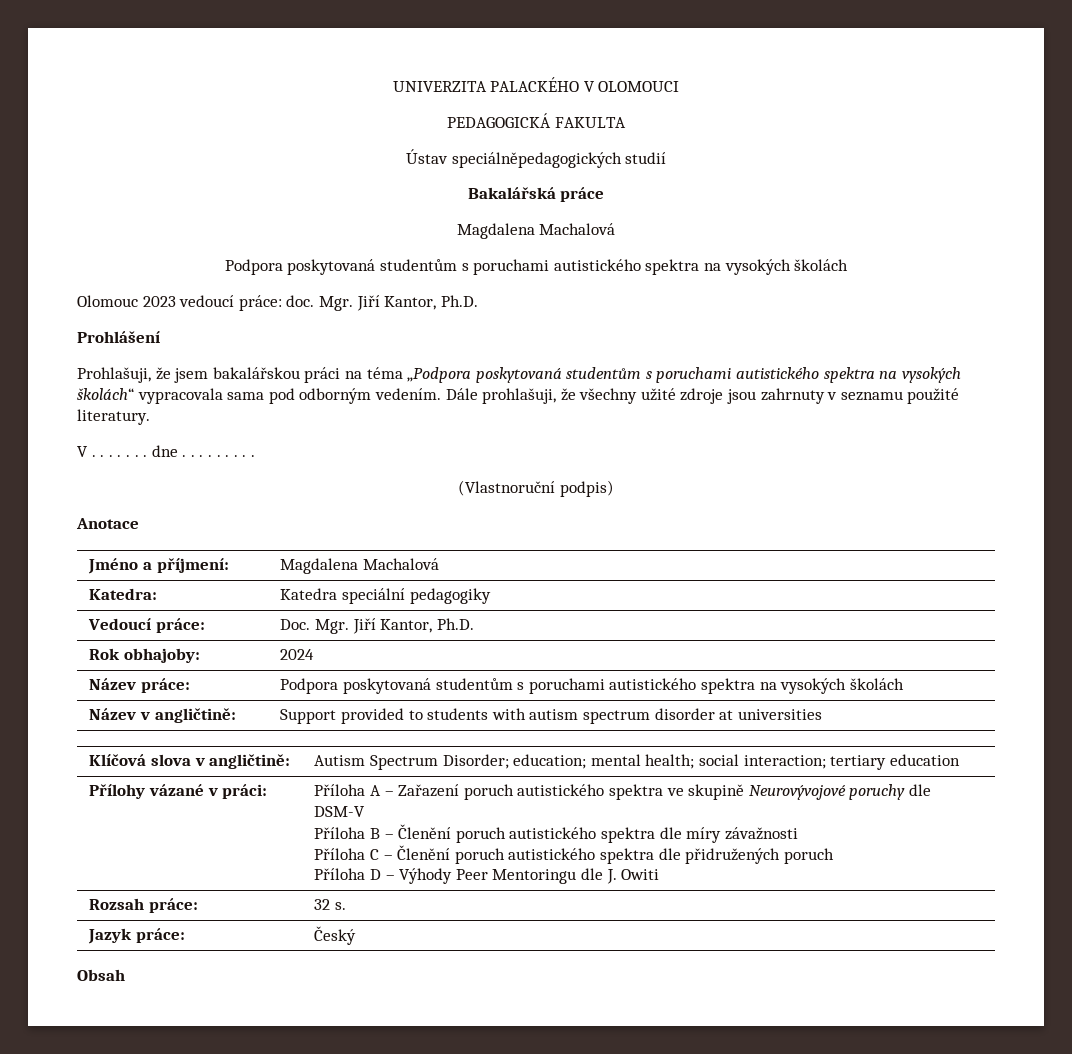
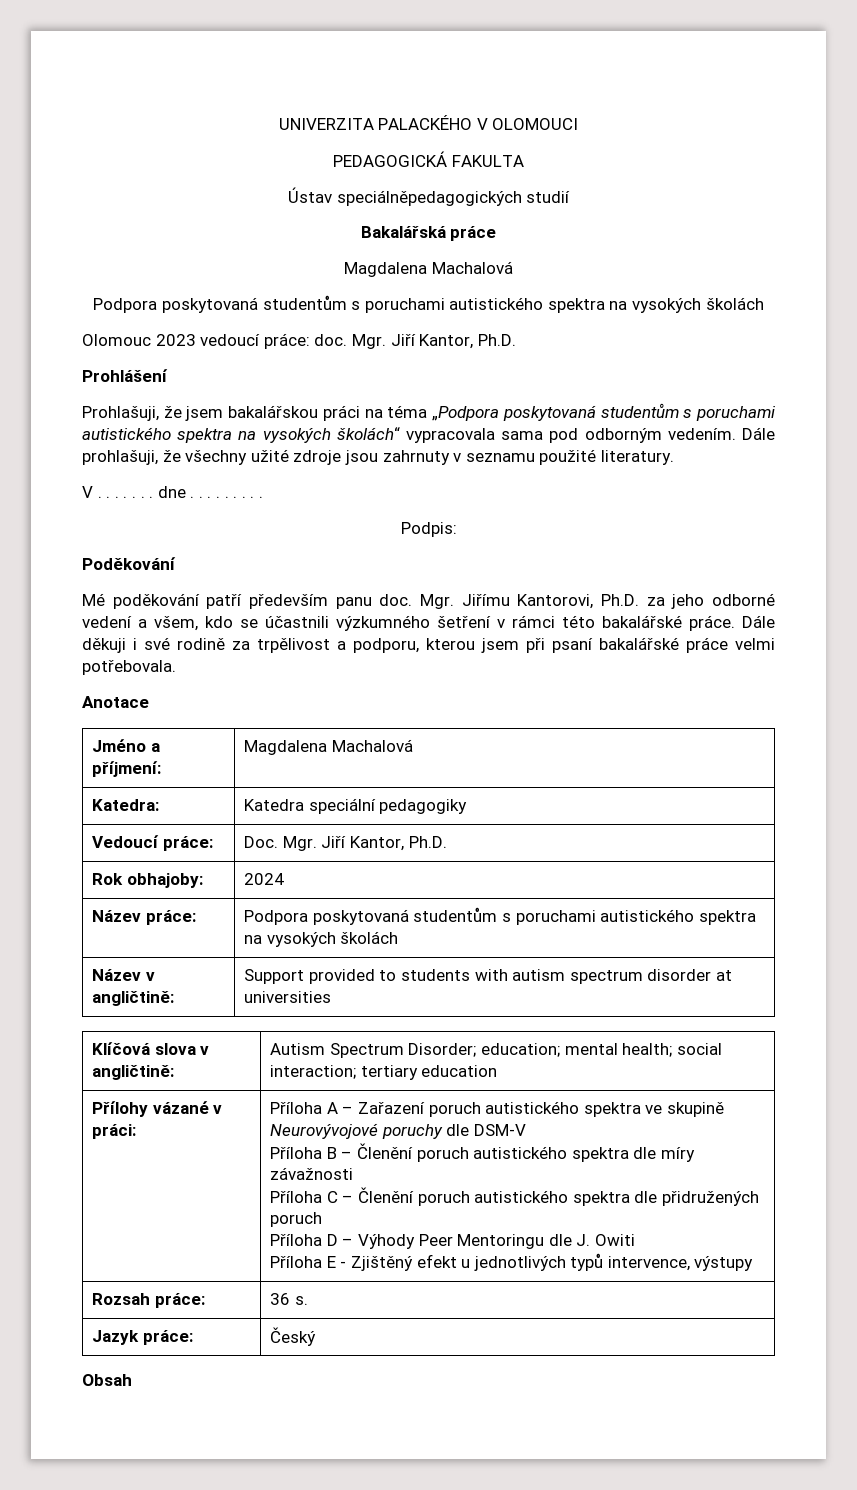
- (Vlastnoruční podpis)
+ Podpis:
+ Poděkování
+ Mé poděkování patří především panu doc. Mgr. Jiřímu Kantorovi, Ph.D. za jeho odborné vedení a všem, kdo se účastnili výzkumného šetření v rámci této bakalářské práce. Dále děkuji i své rodině za trpělivost a podporu, kterou jsem při psaní bakalářské práce velmi potřebovala.
+ Příloha E - Zjištěný efekt u jednotlivých typů intervence, výstupy
- Rozsah práce: | 32 s.
+ Rozsah práce: | 36 s.

